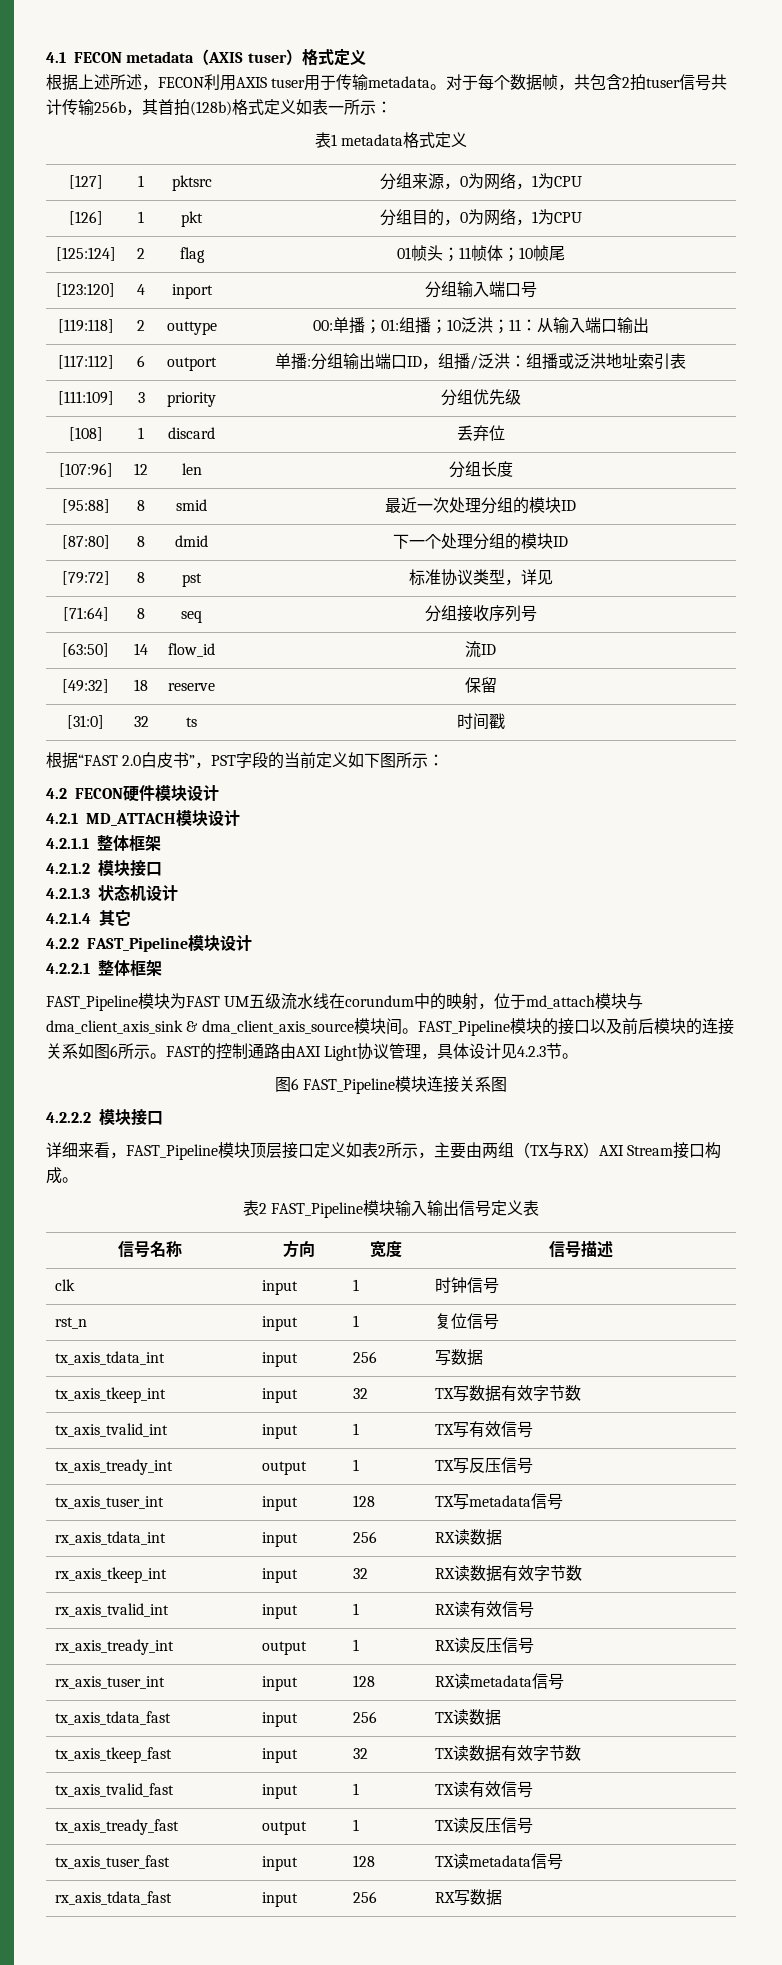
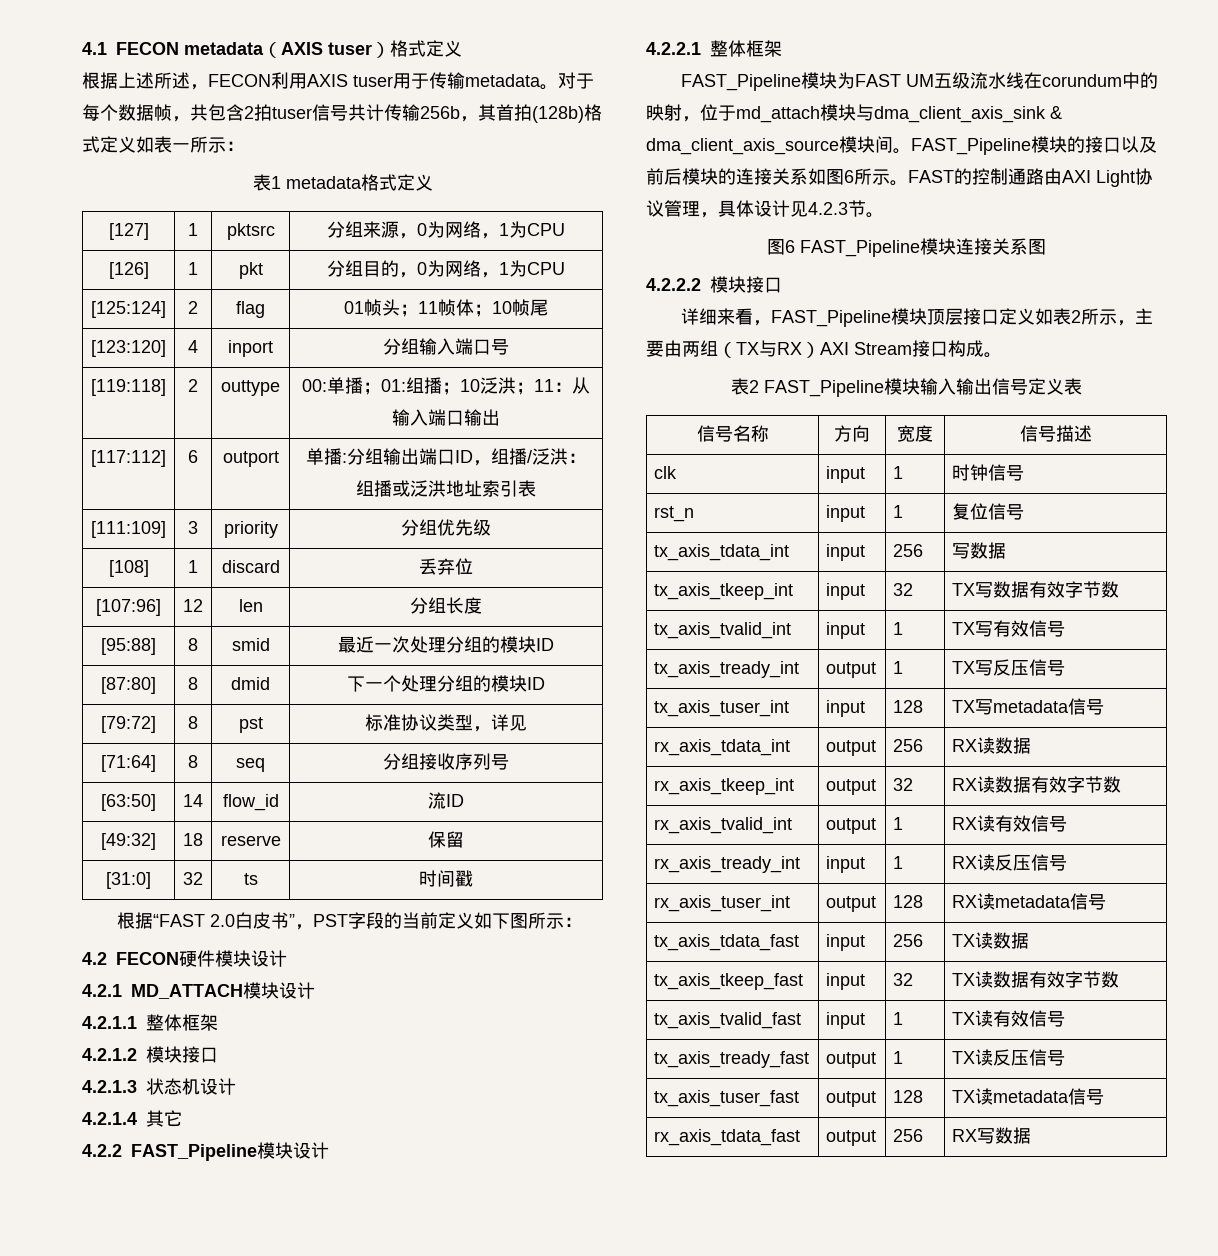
- rx_axis_tdata_int | input | 256 | RX读数据
+ rx_axis_tdata_int | output | 256 | RX读数据
- rx_axis_tkeep_int | input | 32 | RX读数据有效字节数
+ rx_axis_tkeep_int | output | 32 | RX读数据有效字节数
- rx_axis_tvalid_int | input | 1 | RX读有效信号
+ rx_axis_tvalid_int | output | 1 | RX读有效信号
- rx_axis_tready_int | output | 1 | RX读反压信号
+ rx_axis_tready_int | input | 1 | RX读反压信号
- rx_axis_tuser_int | input | 128 | RX读metadata信号
+ rx_axis_tuser_int | output | 128 | RX读metadata信号
- tx_axis_tuser_fast | input | 128 | TX读metadata信号
+ tx_axis_tuser_fast | output | 128 | TX读metadata信号
- rx_axis_tdata_fast | input | 256 | RX写数据
+ rx_axis_tdata_fast | output | 256 | RX写数据

